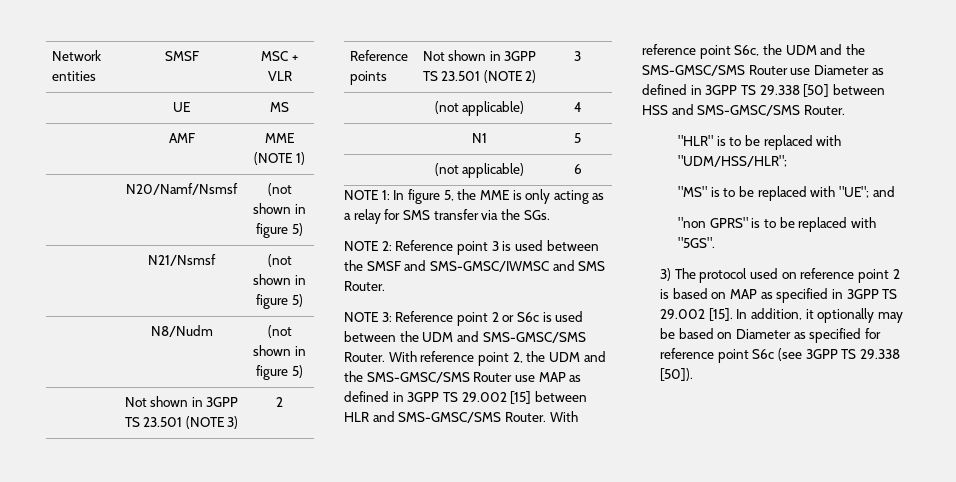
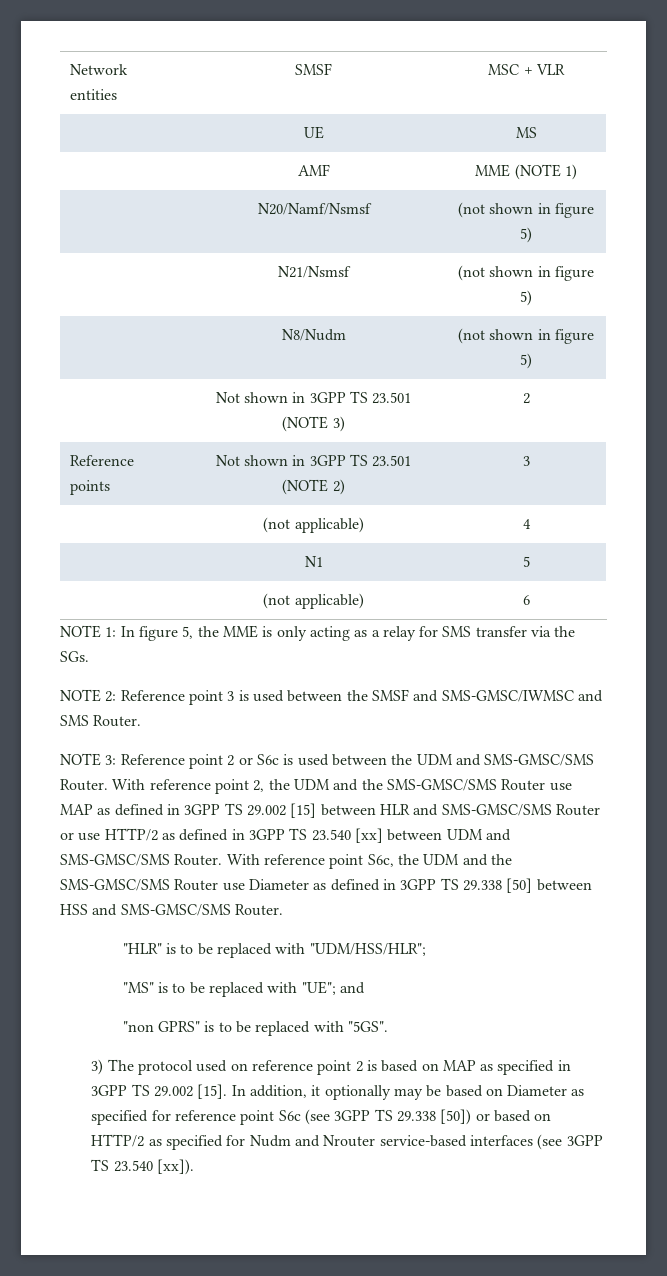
- With reference point 2, the UDM and the SMS-GMSC/SMS Router use MAP as defined in 3GPP TS 29.002 [15] between HLR and SMS-GMSC/SMS Router.
+ With reference point 2, the UDM and the SMS-GMSC/SMS Router use MAP as defined in 3GPP TS 29.002 [15] between HLR and SMS-GMSC/SMS Router or use HTTP/2 as defined in 3GPP TS 23.540 [xx] between UDM and SMS-GMSC/SMS Router.
- In addition, it optionally may be based on Diameter as specified for reference point S6c (see 3GPP TS 29.338 [50]).
+ In addition, it optionally may be based on Diameter as specified for reference point S6c (see 3GPP TS 29.338 [50]) or based on HTTP/2 as specified for Nudm and Nrouter service-based interfaces (see 3GPP TS 23.540 [xx]).

